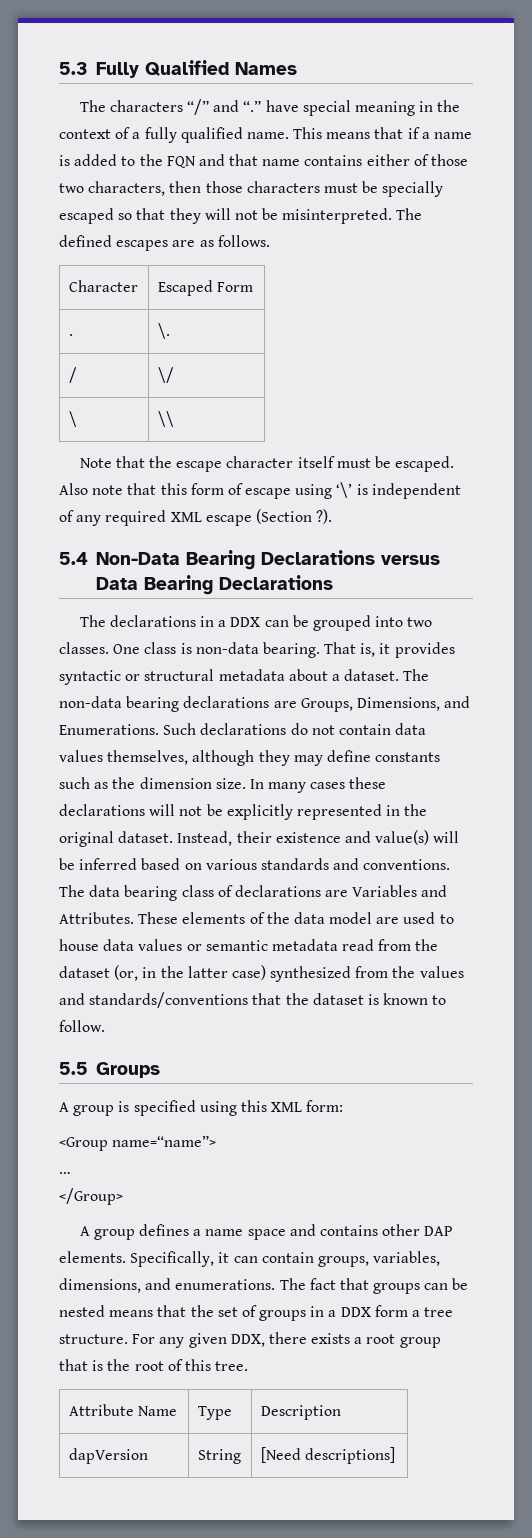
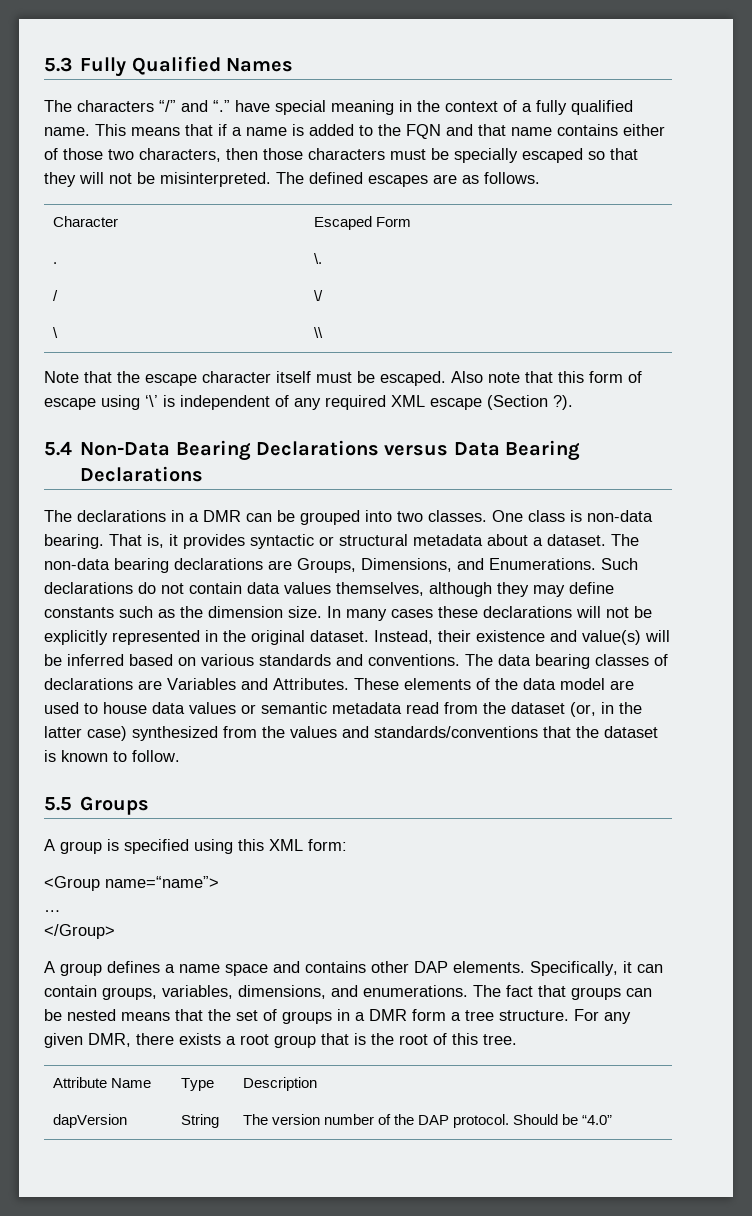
- The declarations in a DDX can be grouped into two classes.
+ The declarations in a DMR can be grouped into two classes.
- The data bearing class of declarations are Variables and Attributes.
+ The data bearing classes of declarations are Variables and Attributes.
- The fact that groups can be nested means that the set of groups in a DDX form a tree structure.
+ The fact that groups can be nested means that the set of groups in a DMR form a tree structure.
- For any given DDX, there exists a root group that is the root of this tree.
+ For any given DMR, there exists a root group that is the root of this tree.
- dapVersion | String | [Need descriptions]
+ dapVersion | String | The version number of the DAP protocol. Should be “4.0”

